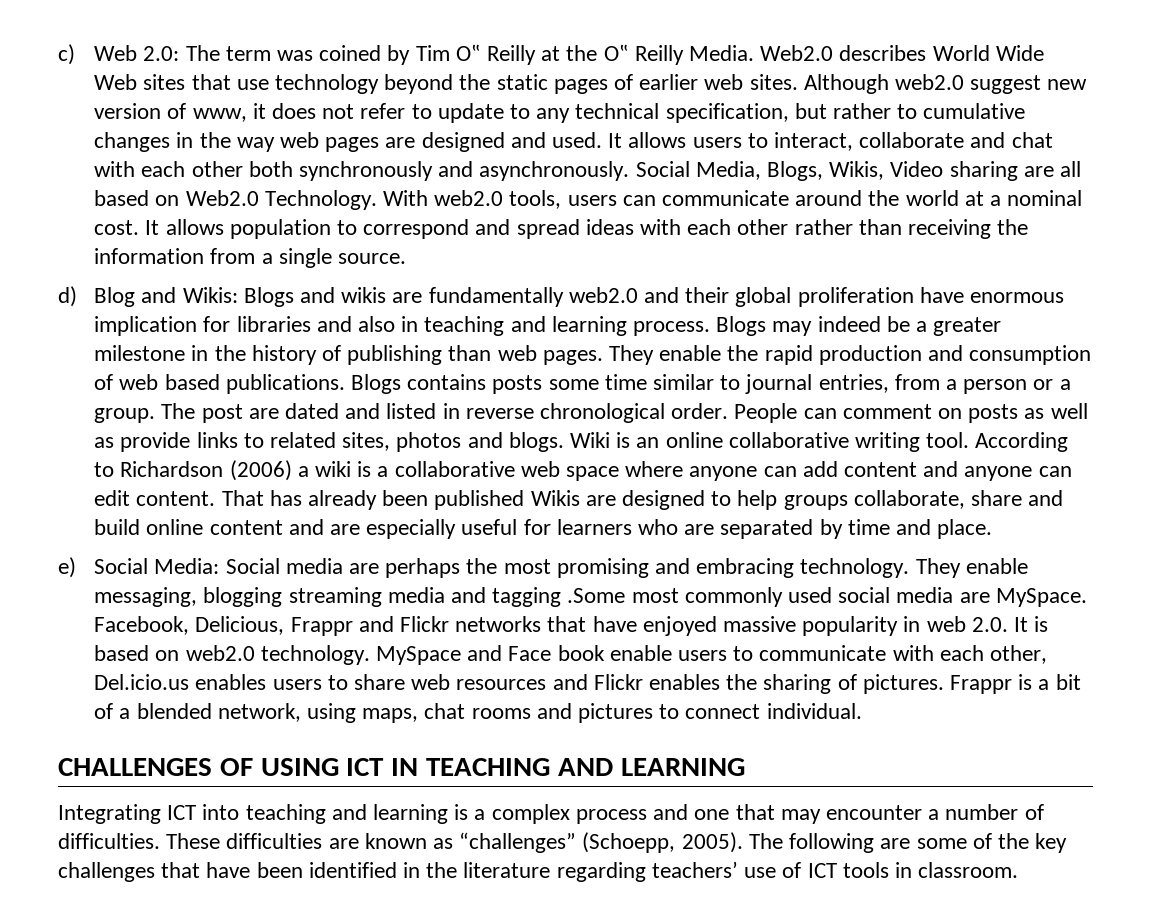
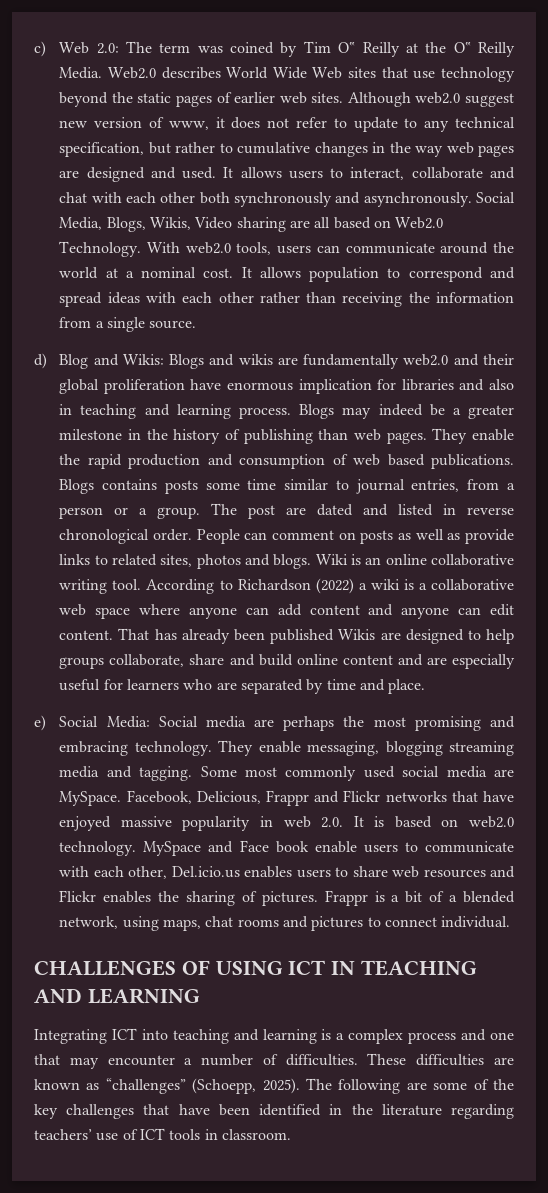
- According to Richardson (2006) a wiki is a collaborative web space where anyone can add content and anyone can edit content.
+ According to Richardson (2022) a wiki is a collaborative web space where anyone can add content and anyone can edit content.
- They enable messaging, blogging streaming media and tagging .Some most commonly used social media are MySpace.
+ They enable messaging, blogging streaming media and tagging. Some most commonly used social media are MySpace.
- These difficulties are known as “challenges” (Schoepp, 2005).
+ These difficulties are known as “challenges” (Schoepp, 2025).

